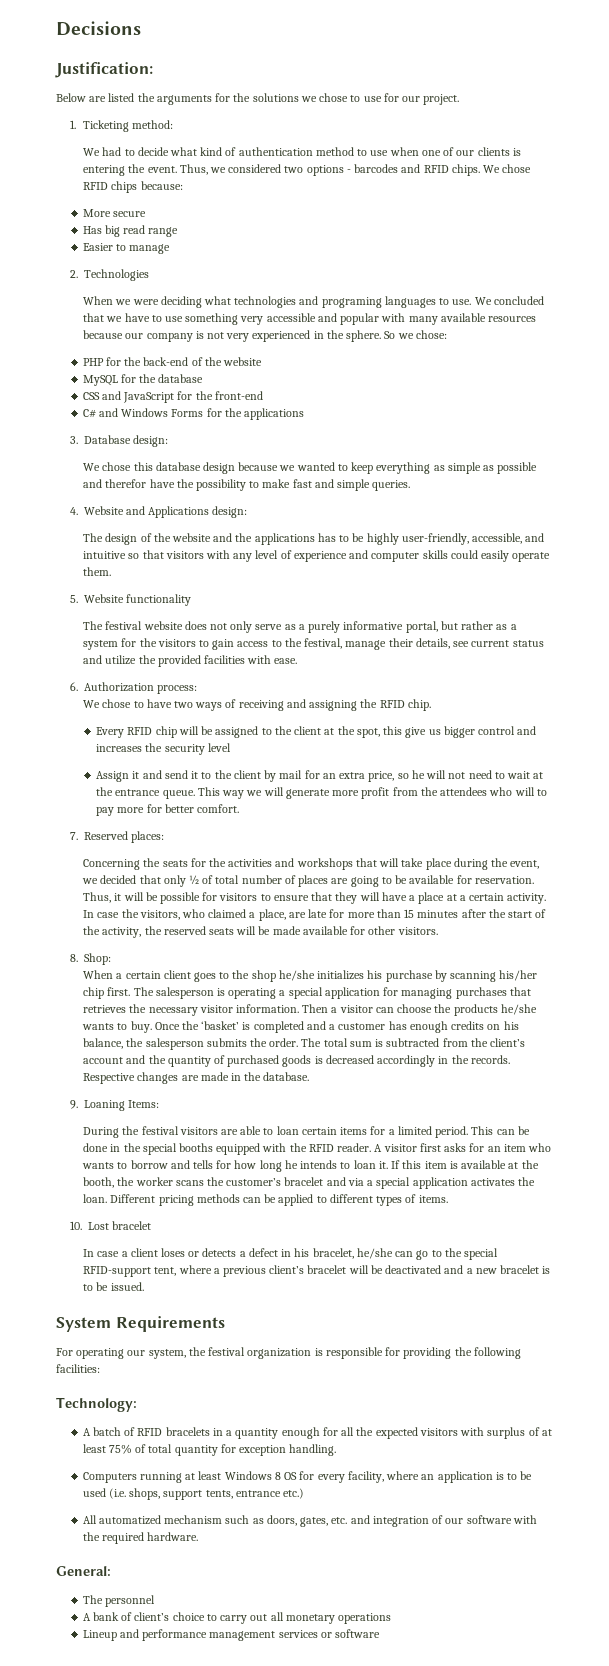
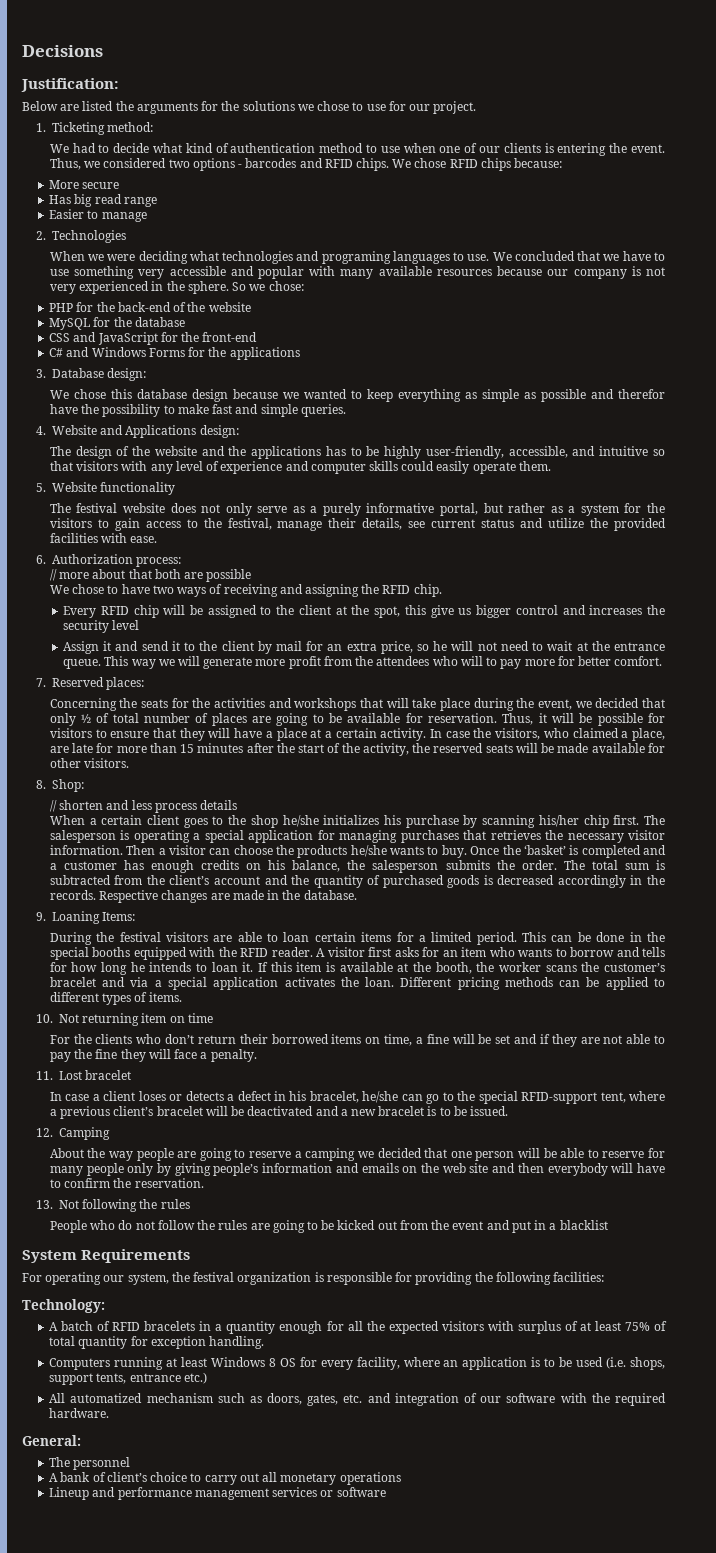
+ // more about that both are possible
+ // shorten and less process details
- 10. Lost bracelet
+ 10. Not returning item on time
+ For the clients who don’t return their borrowed items on time, a fine will be set and if they are not able to pay the fine they will face a penalty.
+ 11. Lost bracelet
+ 12. Camping
+ About the way people are going to reserve a camping we decided that one person will be able to reserve for many people only by giving people’s information and emails on the web site and then everybody will have to confirm the reservation.
+ 13. Not following the rules
+ People who do not follow the rules are going to be kicked out from the event and put in a blacklist

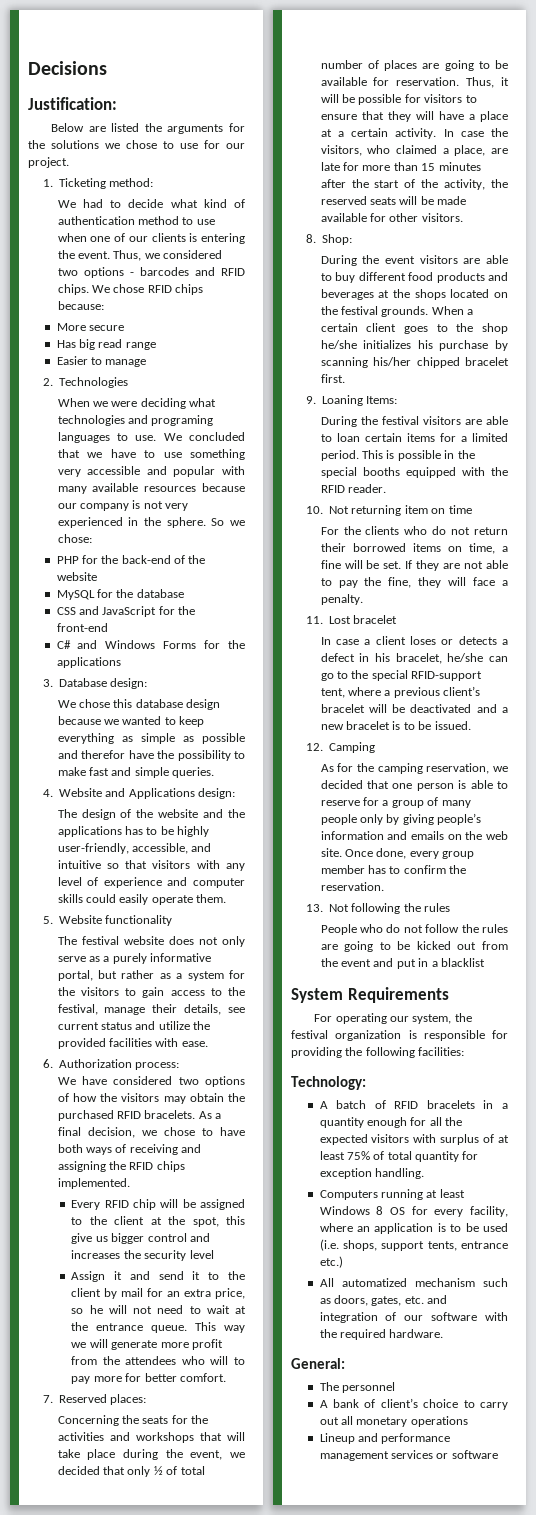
- // more about that both are possible
- We chose to have two ways of receiving and assigning the RFID chip.
+ We have considered two options of how the visitors may obtain the purchased RFID bracelets. As a final decision, we chose to have both ways of receiving and assigning the RFID chips implemented.
- // shorten and less process details
- When a certain client goes to the shop he/she initializes his purchase by scanning his/her chip first. The salesperson is operating a special application for managing purchases that retrieves the necessary visitor information. Then a visitor can choose the products he/she wants to buy. Once the ‘basket’ is completed and a customer has enough credits on his balance, the salesperson submits the order. The total sum is subtracted from the client’s account and the quantity of purchased goods is decreased accordingly in the records. Respective changes are made in the database.
+ During the event visitors are able to buy different food products and beverages at the shops located on the festival grounds. When a certain client goes to the shop he/she initializes his purchase by scanning his/her chipped bracelet first.
- This can be done in the special booths equipped with the RFID reader. A visitor first asks for an item who wants to borrow and tells for how long he intends to loan it. If this item is available at the booth, the worker scans the customer’s bracelet and via a special application activates the loan. Different pricing methods can be applied to different types of items.
+ This is possible in the special booths equipped with the RFID reader.
- For the clients who don’t return their borrowed items on time, a fine will be set and if they are not able to pay the fine they will face a penalty.
+ For the clients who do not return their borrowed items on time, a fine will be set. If they are not able to pay the fine, they will face a penalty.
- About the way people are going to reserve a camping we decided that one person will be able to reserve for many people only by giving people’s information and emails on the web site and then everybody will have to confirm the reservation.
+ As for the camping reservation, we decided that one person is able to reserve for a group of many people only by giving people’s information and emails on the web site. Once done, every group member has to confirm the reservation.

